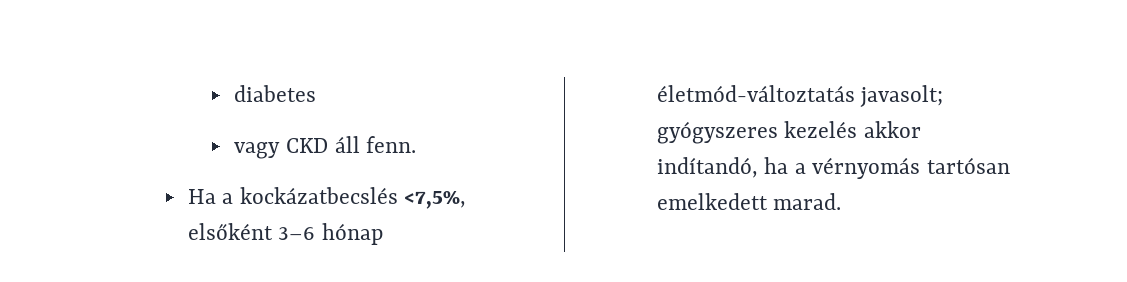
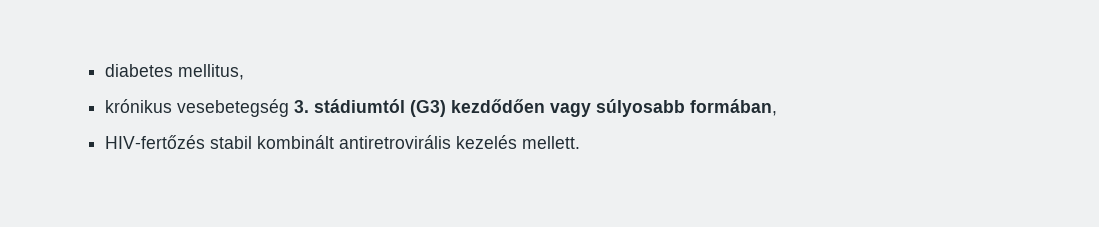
- diabetes
- vagy CKD áll fenn.
- Ha a kockázatbecslés <7,5%, elsőként 3–6 hónap életmód-változtatás javasolt; gyógyszeres kezelés akkor indítandó, ha a vérnyomás tartósan emelkedett marad.
+ diabetes mellitus,
+ krónikus vesebetegség 3. stádiumtól (G3) kezdődően vagy súlyosabb formában,
+ HIV-fertőzés stabil kombinált antiretrovirális kezelés mellett.

